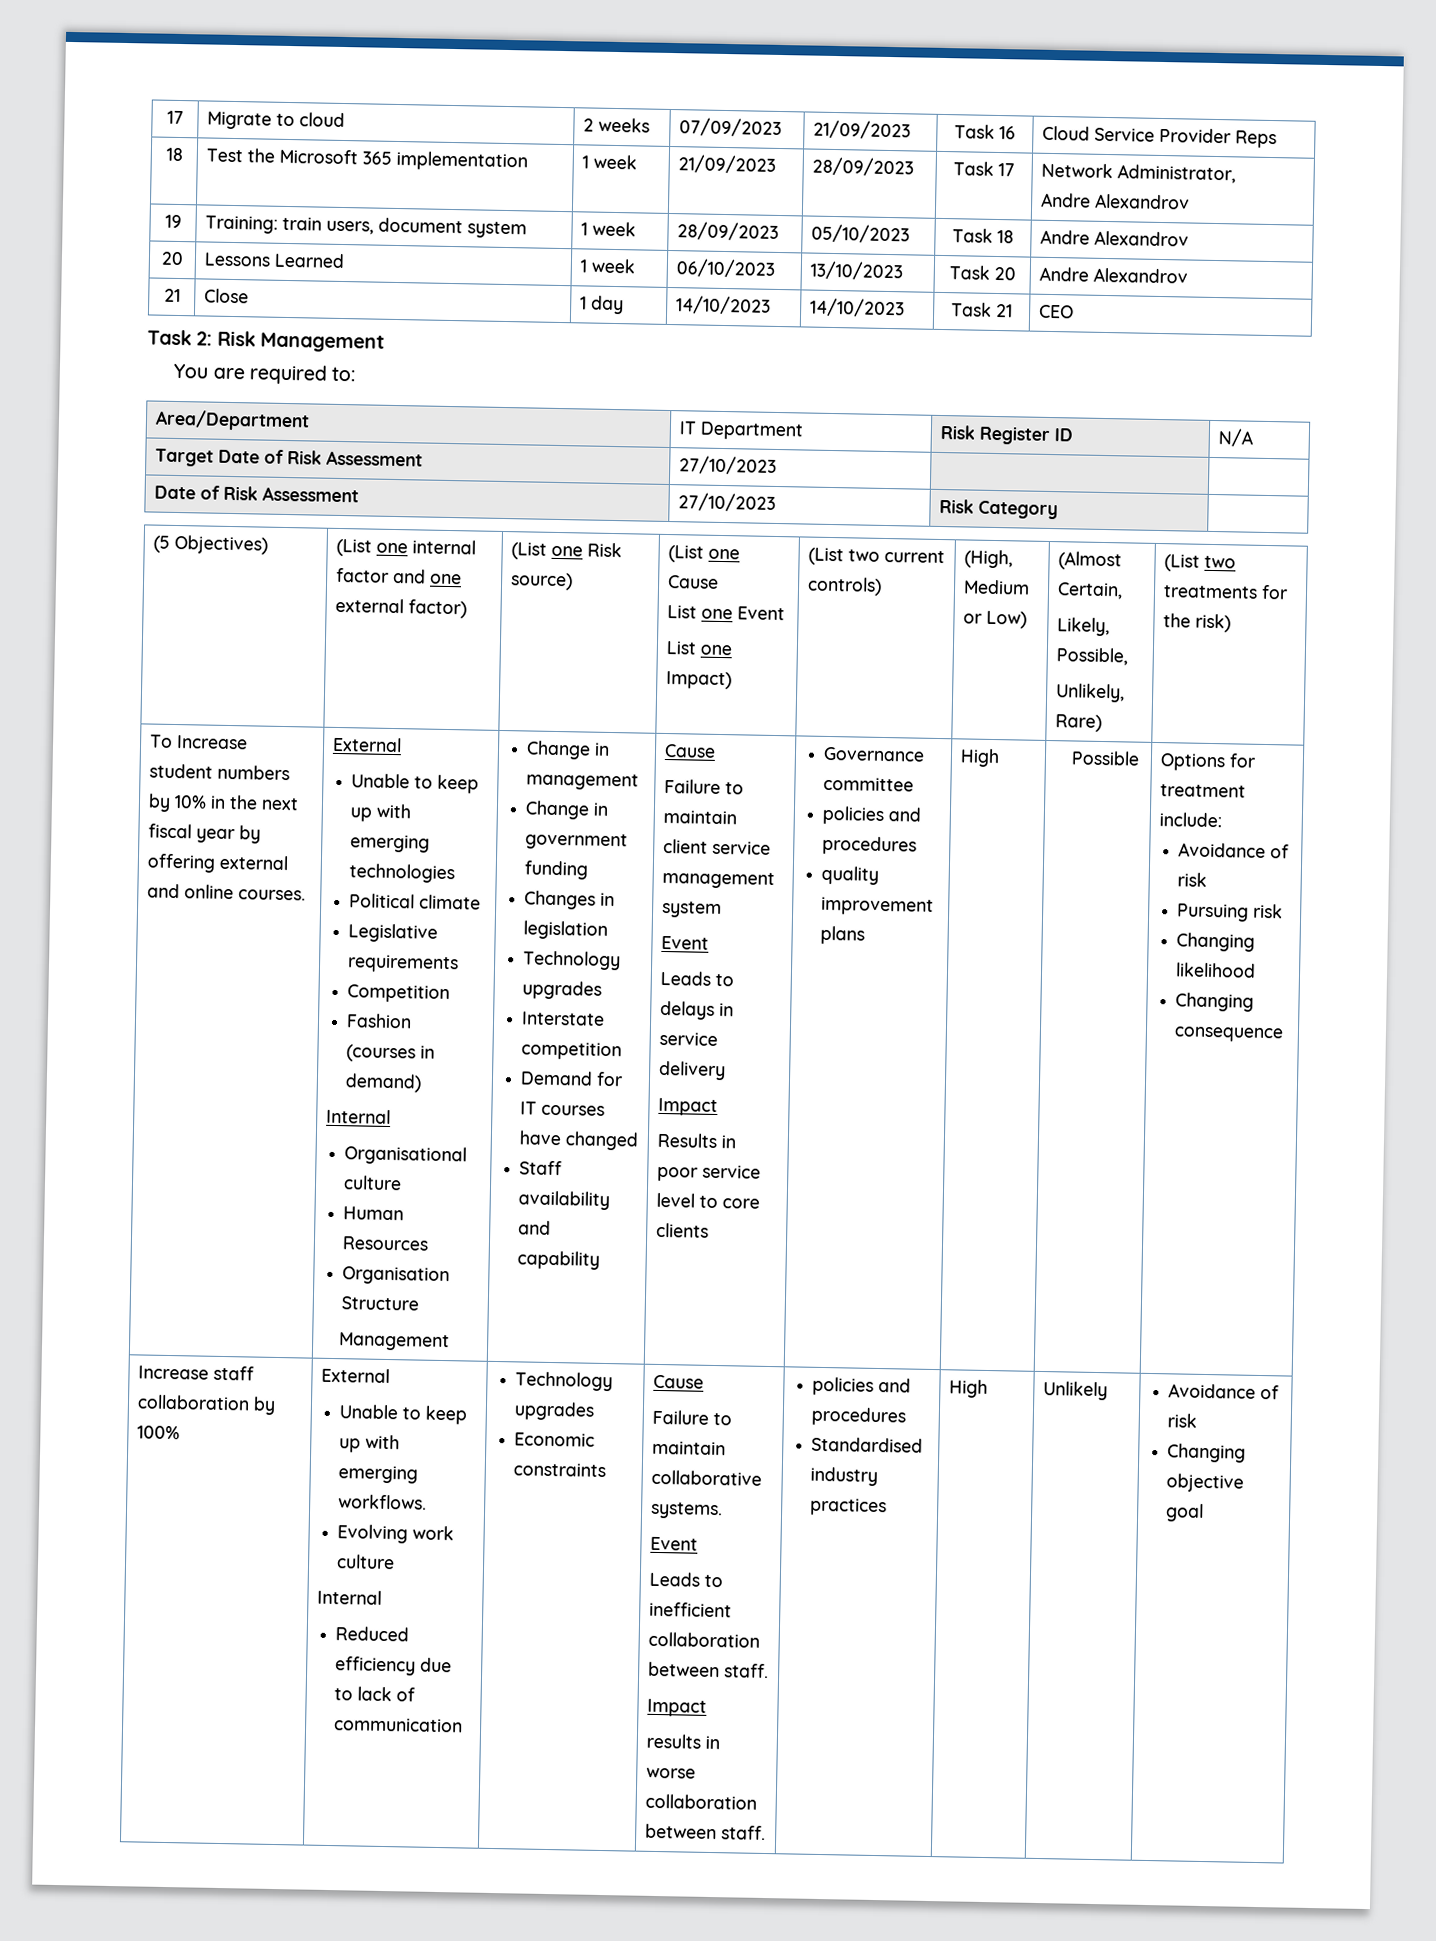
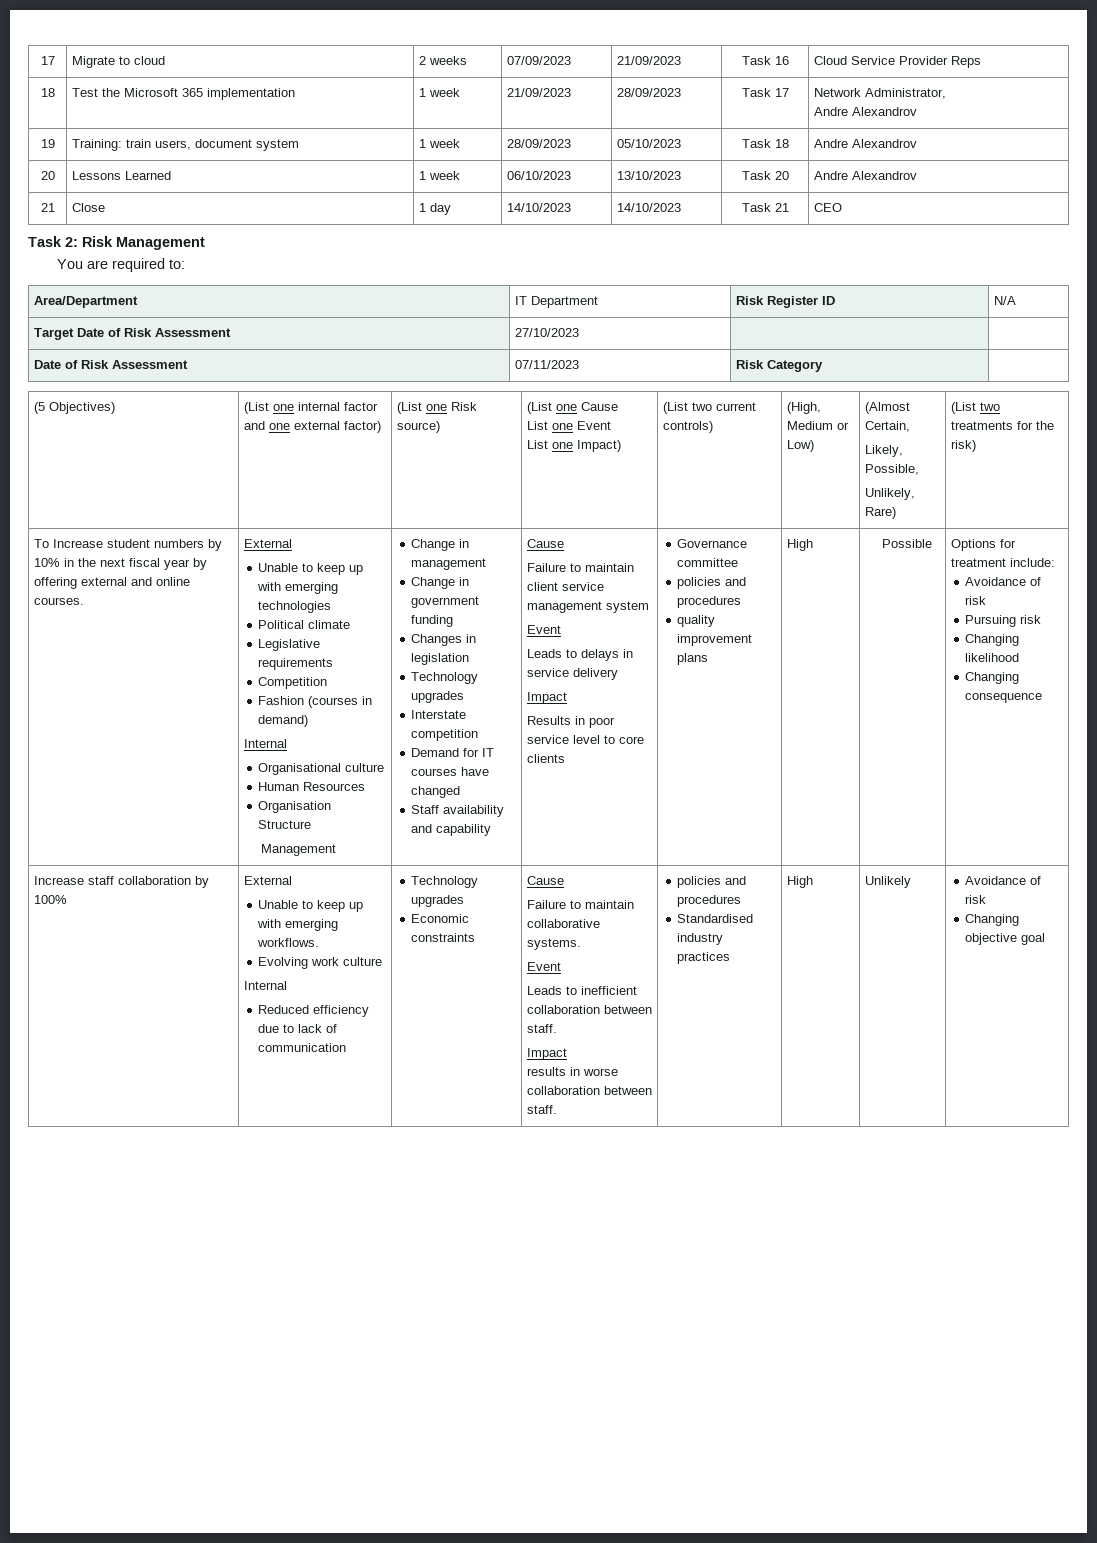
- Date of Risk Assessment | 27/10/2023 | Risk Category |
+ Date of Risk Assessment | 07/11/2023 | Risk Category |

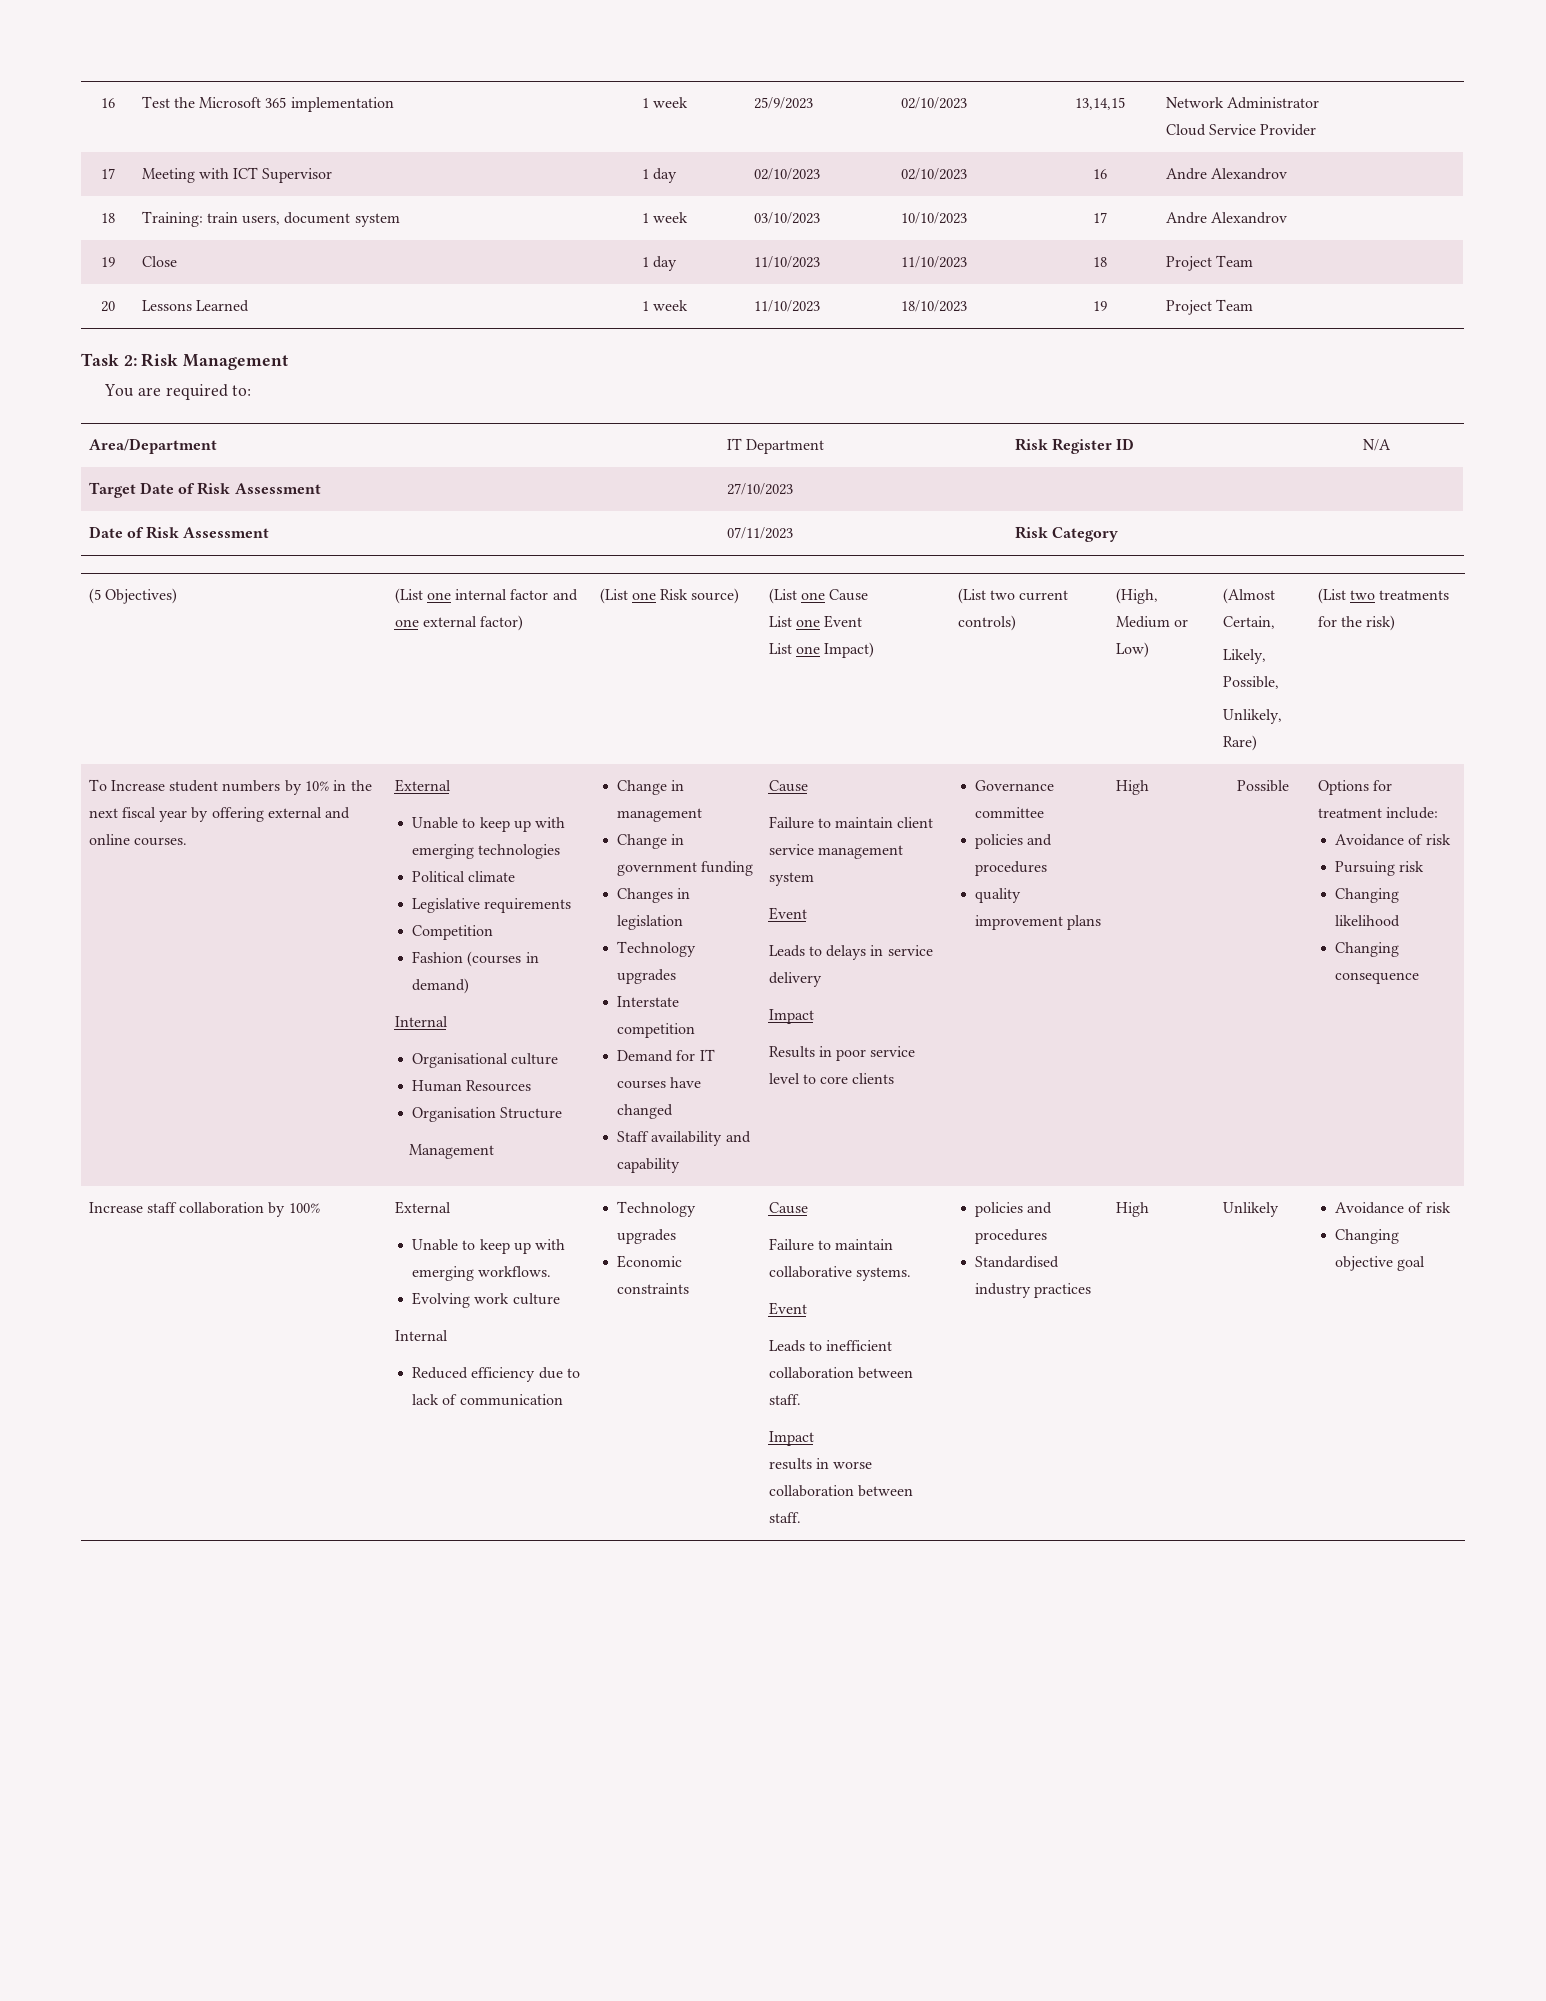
- 17 | Migrate to cloud | 2 weeks | 07/09/2023 | 21/09/2023 | Task 16 | Cloud Service Provider Reps
- 18 | Test the Microsoft 365 implementation | 1 week | 21/09/2023 | 28/09/2023 | Task 17 | Network Administrator,
- Andre Alexandrov
- 19 | Training: train users, document system | 1 week | 28/09/2023 | 05/10/2023 | Task 18 | Andre Alexandrov
+ 16 | Test the Microsoft 365 implementation | 1 week | 25/9/2023 | 02/10/2023 | 13,14,15 | Network Administrator
+ Cloud Service Provider
+ 17 | Meeting with ICT Supervisor | 1 day | 02/10/2023 | 02/10/2023 | 16 | Andre Alexandrov
+ 18 | Training: train users, document system | 1 week | 03/10/2023 | 10/10/2023 | 17 | Andre Alexandrov
+ 19 | Close | 1 day | 11/10/2023 | 11/10/2023 | 18 | Project Team
- 20 | Lessons Learned | 1 week | 06/10/2023 | 13/10/2023 | Task 20 | Andre Alexandrov
- 21 | Close | 1 day | 14/10/2023 | 14/10/2023 | Task 21 | CEO
+ 20 | Lessons Learned | 1 week | 11/10/2023 | 18/10/2023 | 19 | Project Team

